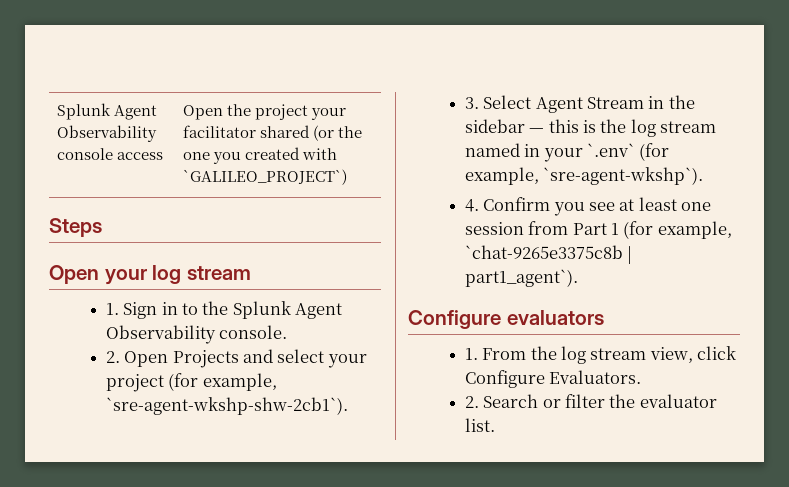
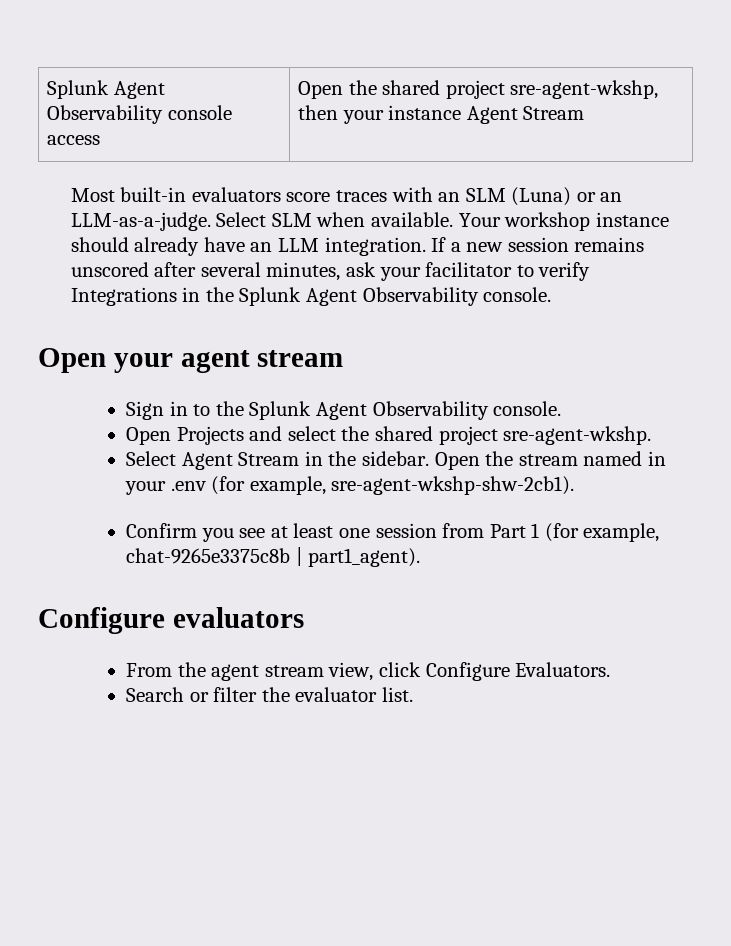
- Splunk Agent Observability console access | Open the project your facilitator shared (or the one you created with `GALILEO_PROJECT`)
- Steps
+ Splunk Agent Observability console access | Open the shared project sre-agent-wkshp, then your instance Agent Stream
+ Most built-in evaluators score traces with an SLM (Luna) or an LLM-as-a-judge. Select SLM when available. Your workshop instance should already have an LLM integration. If a new session remains unscored after several minutes, ask your facilitator to verify Integrations in the Splunk Agent Observability console.
- Open your log stream
+ Open your agent stream
- 1. Sign in to the Splunk Agent Observability console.
+ Sign in to the Splunk Agent Observability console.
- 2. Open Projects and select your project (for example, `sre-agent-wkshp-shw-2cb1`).
- 3. Select Agent Stream in the sidebar — this is the log stream named in your `.env` (for example, `sre-agent-wkshp`).
- 4. Confirm you see at least one session from Part 1 (for example, `chat-9265e3375c8b | part1_agent`).
+ Open Projects and select the shared project sre-agent-wkshp.
+ Select Agent Stream in the sidebar. Open the stream named in your .env (for example, sre-agent-wkshp-shw-2cb1).
+ Confirm you see at least one session from Part 1 (for example, chat-9265e3375c8b | part1_agent).
- 1. From the log stream view, click Configure Evaluators.
+ From the agent stream view, click Configure Evaluators.
- 2. Search or filter the evaluator list.
+ Search or filter the evaluator list.

